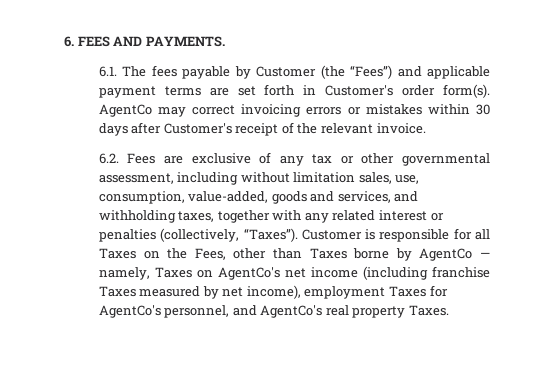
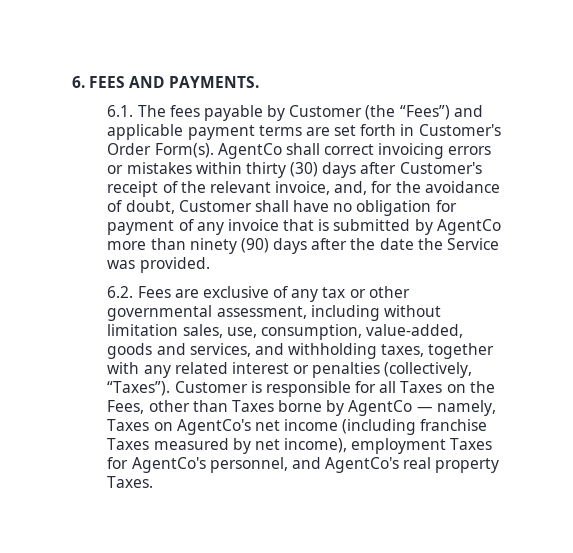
- 6.1. The fees payable by Customer (the “Fees”) and applicable payment terms are set forth in Customer's order form(s). AgentCo may correct invoicing errors or mistakes within 30 days after Customer's receipt of the relevant invoice.
+ 6.1. The fees payable by Customer (the “Fees”) and applicable payment terms are set forth in Customer's Order Form(s). AgentCo shall correct invoicing errors or mistakes within thirty (30) days after Customer's receipt of the relevant invoice, and, for the avoidance of doubt, Customer shall have no obligation for payment of any invoice that is submitted by AgentCo more than ninety (90) days after the date the Service was provided.

